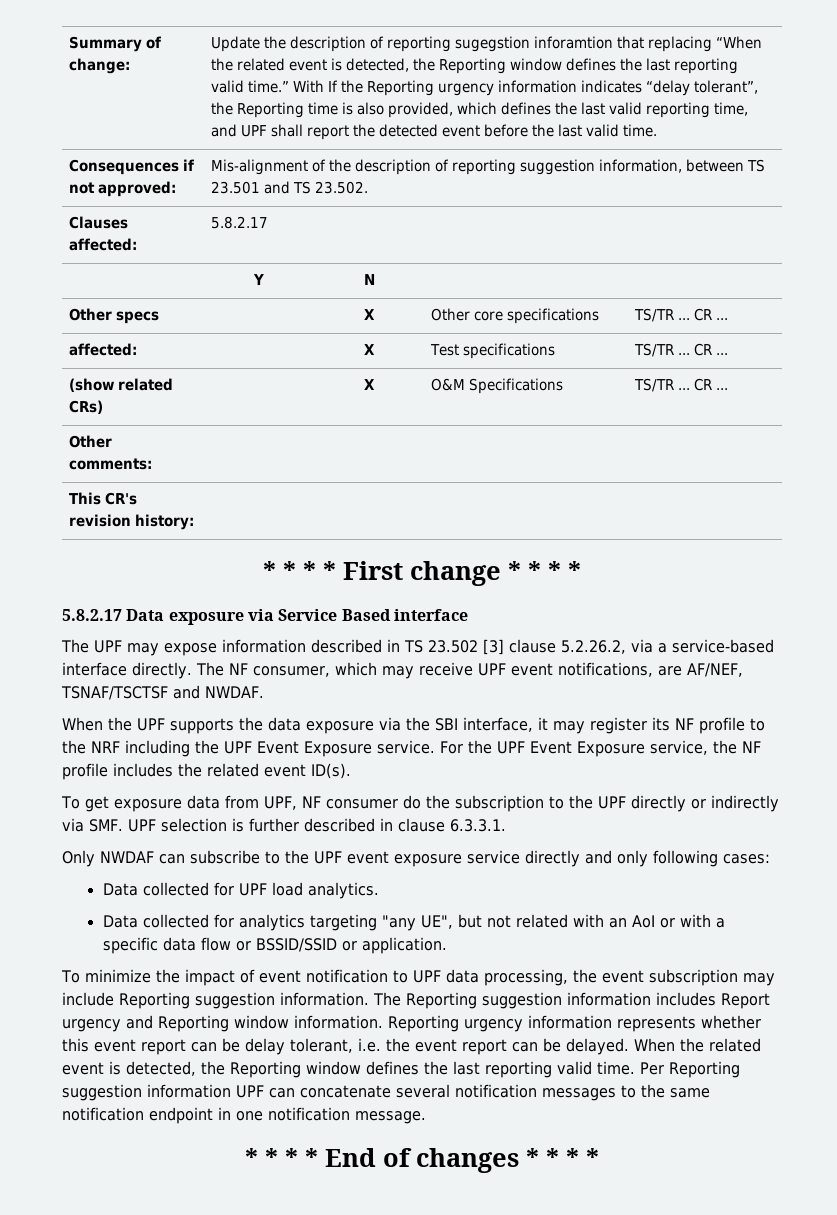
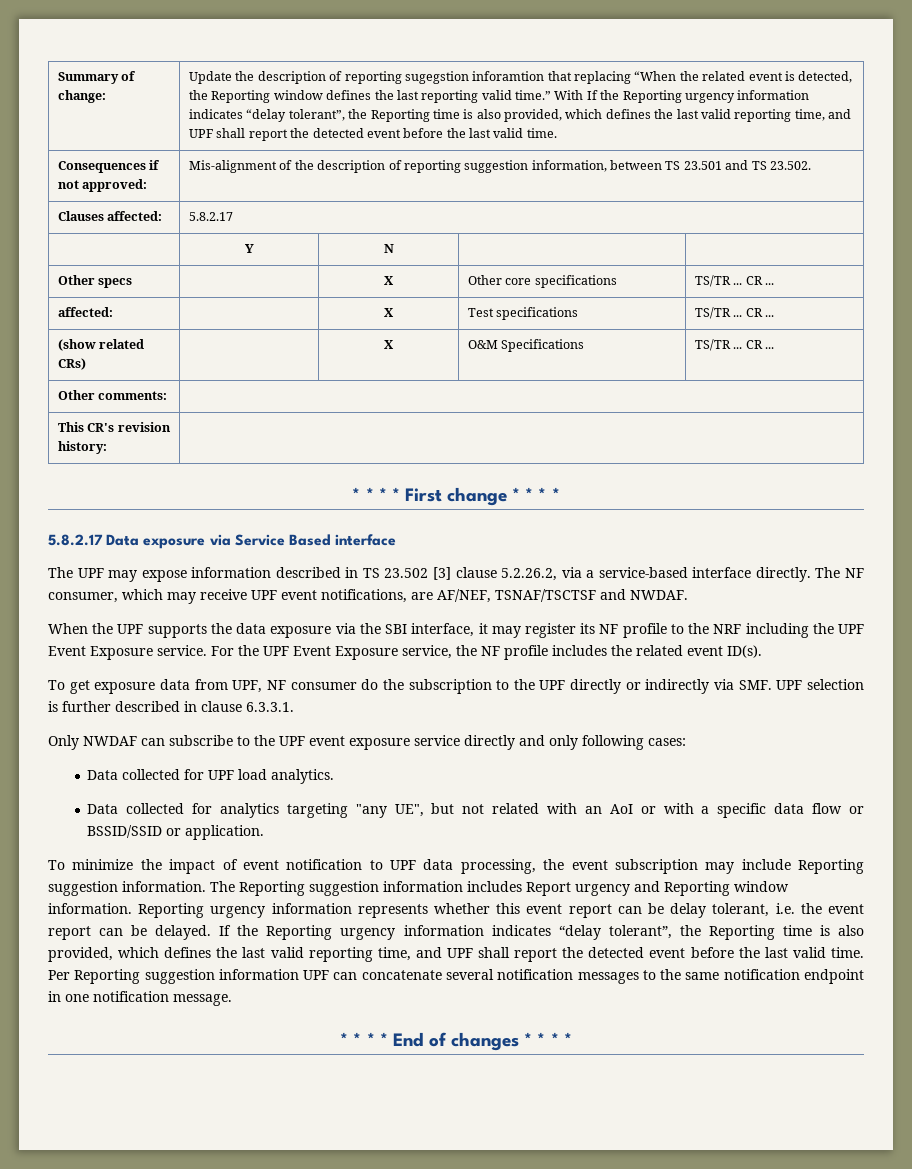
- Reporting urgency information represents whether this event report can be delay tolerant, i.e. the event report can be delayed. When the related event is detected, the Reporting window defines the last reporting valid time.
+ Reporting urgency information represents whether this event report can be delay tolerant, i.e. the event report can be delayed. If the Reporting urgency information indicates “delay tolerant”, the Reporting time is also provided, which defines the last valid reporting time, and UPF shall report the detected event before the last valid time.

